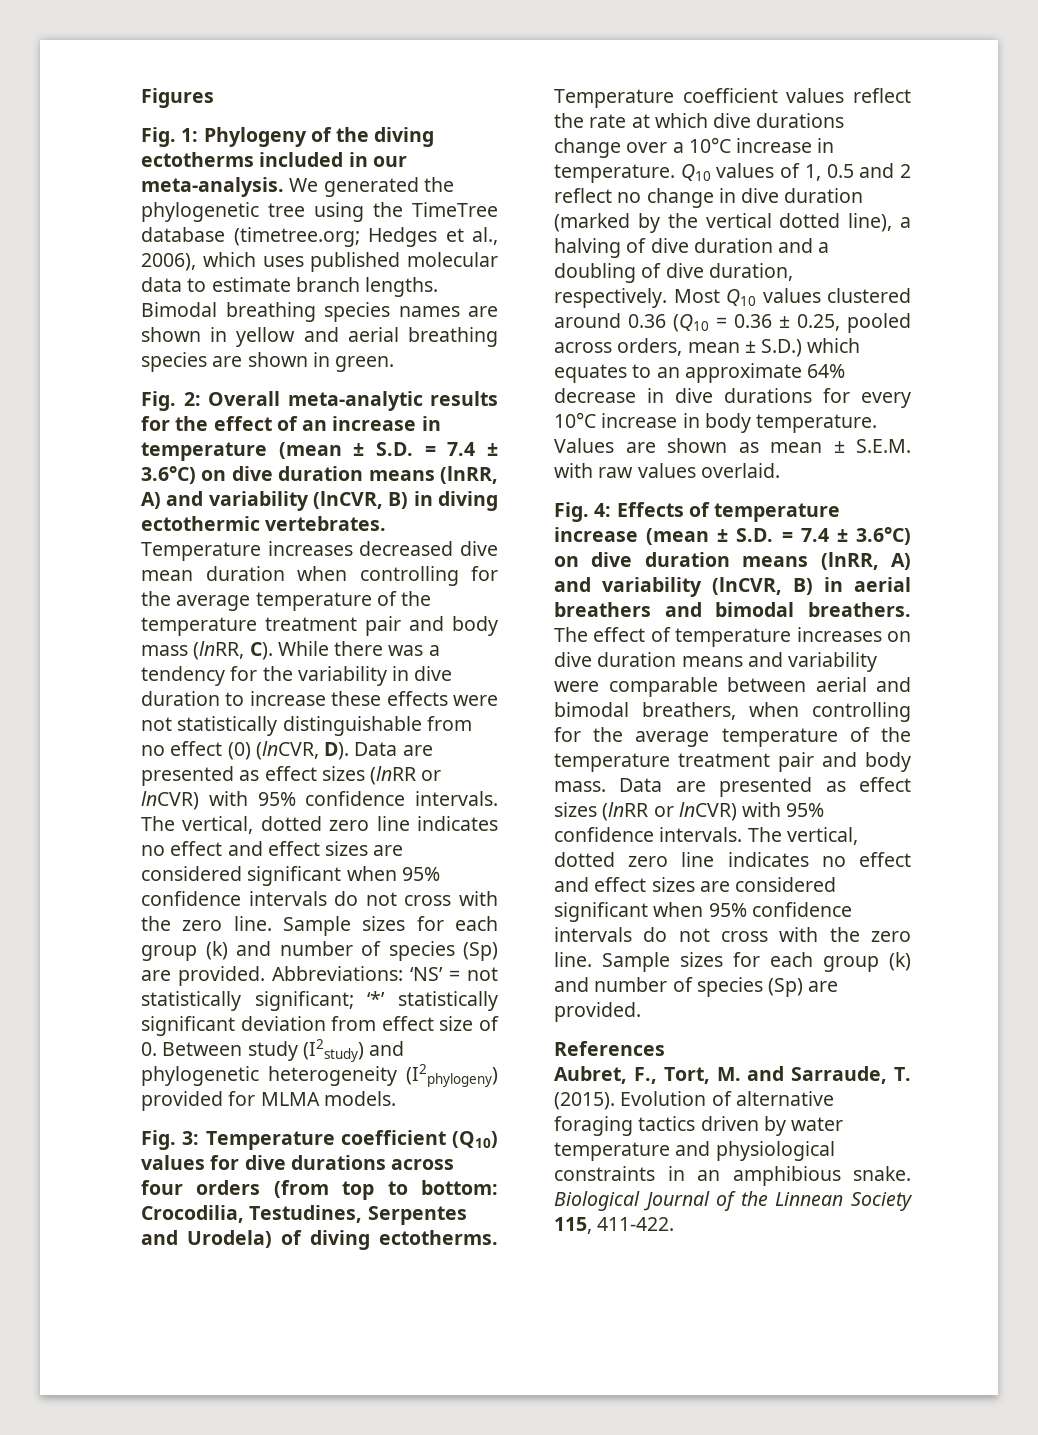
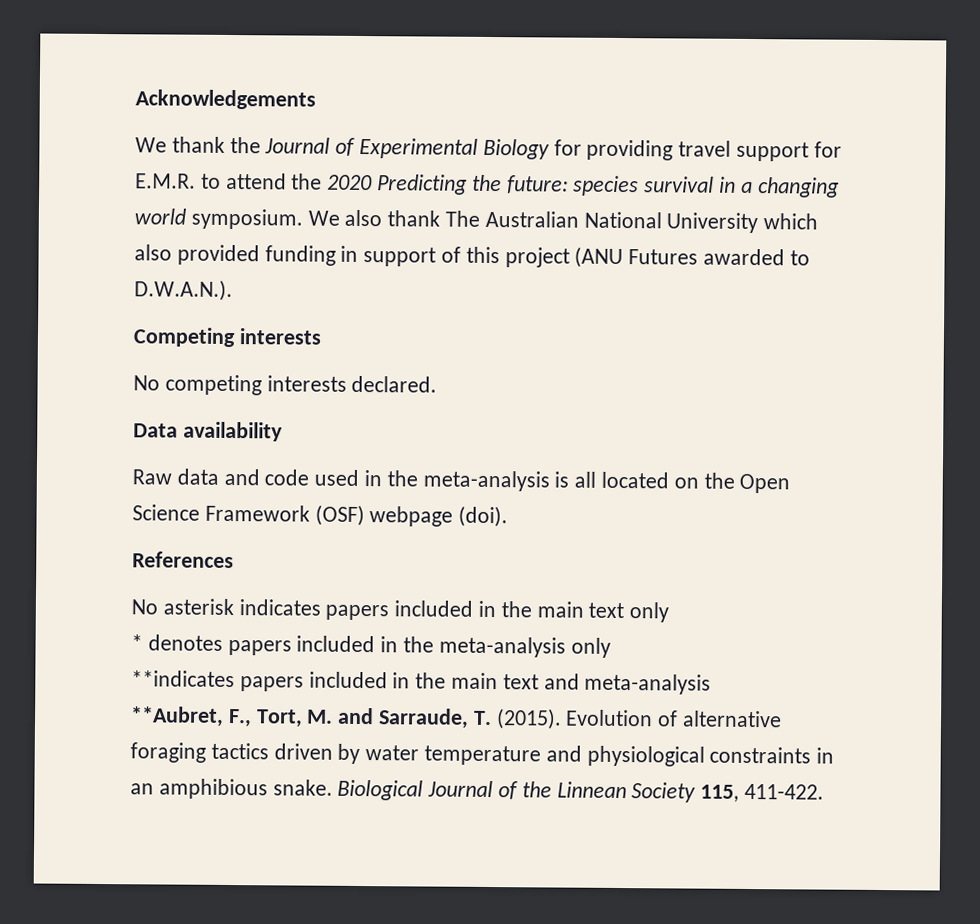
- Figures
- Fig. 1: Phylogeny of the diving ectotherms included in our meta-analysis. We generated the phylogenetic tree using the TimeTree database (timetree.org; Hedges et al., 2006), which uses published molecular data to estimate branch lengths. Bimodal breathing species names are shown in yellow and aerial breathing species are shown in green.
- Fig. 2: Overall meta-analytic results for the effect of an increase in temperature (mean ± S.D. = 7.4 ± 3.6°C) on dive duration means (lnRR, A) and variability (lnCVR, B) in diving ectothermic vertebrates. Temperature increases decreased dive mean duration when controlling for the average temperature of the temperature treatment pair and body mass (lnRR, C). While there was a tendency for the variability in dive duration to increase these effects were not statistically distinguishable from no effect (0) (lnCVR, D). Data are presented as effect sizes (lnRR or lnCVR) with 95% confidence intervals. The vertical, dotted zero line indicates no effect and effect sizes are considered significant when 95% confidence intervals do not cross with the zero line. Sample sizes for each group (k) and number of species (Sp) are provided. Abbreviations: ‘NS’ = not statistically significant; ‘*’ statistically significant deviation from effect size of 0. Between study (I2study) and phylogenetic heterogeneity (I2phylogeny) provided for MLMA models.
- Fig. 3: Temperature coefficient (Q10) values for dive durations across four orders (from top to bottom: Crocodilia, Testudines, Serpentes and Urodela) of diving ectotherms. Temperature coefficient values reflect the rate at which dive durations change over a 10°C increase in temperature. Q10 values of 1, 0.5 and 2 reflect no change in dive duration (marked by the vertical dotted line), a halving of dive duration and a doubling of dive duration, respectively. Most Q10 values clustered around 0.36 (Q10 = 0.36 ± 0.25, pooled across orders, mean ± S.D.) which equates to an approximate 64% decrease in dive durations for every 10°C increase in body temperature. Values are shown as mean ± S.E.M. with raw values overlaid.
- Fig. 4: Effects of temperature increase (mean ± S.D. = 7.4 ± 3.6°C) on dive duration means (lnRR, A) and variability (lnCVR, B) in aerial breathers and bimodal breathers. The effect of temperature increases on dive duration means and variability were comparable between aerial and bimodal breathers, when controlling for the average temperature of the temperature treatment pair and body mass. Data are presented as effect sizes (lnRR or lnCVR) with 95% confidence intervals. The vertical, dotted zero line indicates no effect and effect sizes are considered significant when 95% confidence intervals do not cross with the zero line. Sample sizes for each group (k) and number of species (Sp) are provided.
+ Acknowledgements
+ We thank the Journal of Experimental Biology for providing travel support for E.M.R. to attend the 2020 Predicting the future: species survival in a changing world symposium. We also thank The Australian National University which also provided funding in support of this project (ANU Futures awarded to D.W.A.N.).
+ Competing interests
+ No competing interests declared.
+ Data availability
+ Raw data and code used in the meta-analysis is all located on the Open Science Framework (OSF) webpage (doi).
  References
- Aubret, F., Tort, M. and Sarraude, T. (2015).
+ No asterisk indicates papers included in the main text only
+ * denotes papers included in the meta-analysis only
+ **indicates papers included in the main text and meta-analysis
+ **Aubret, F., Tort, M. and Sarraude, T. (2015).

